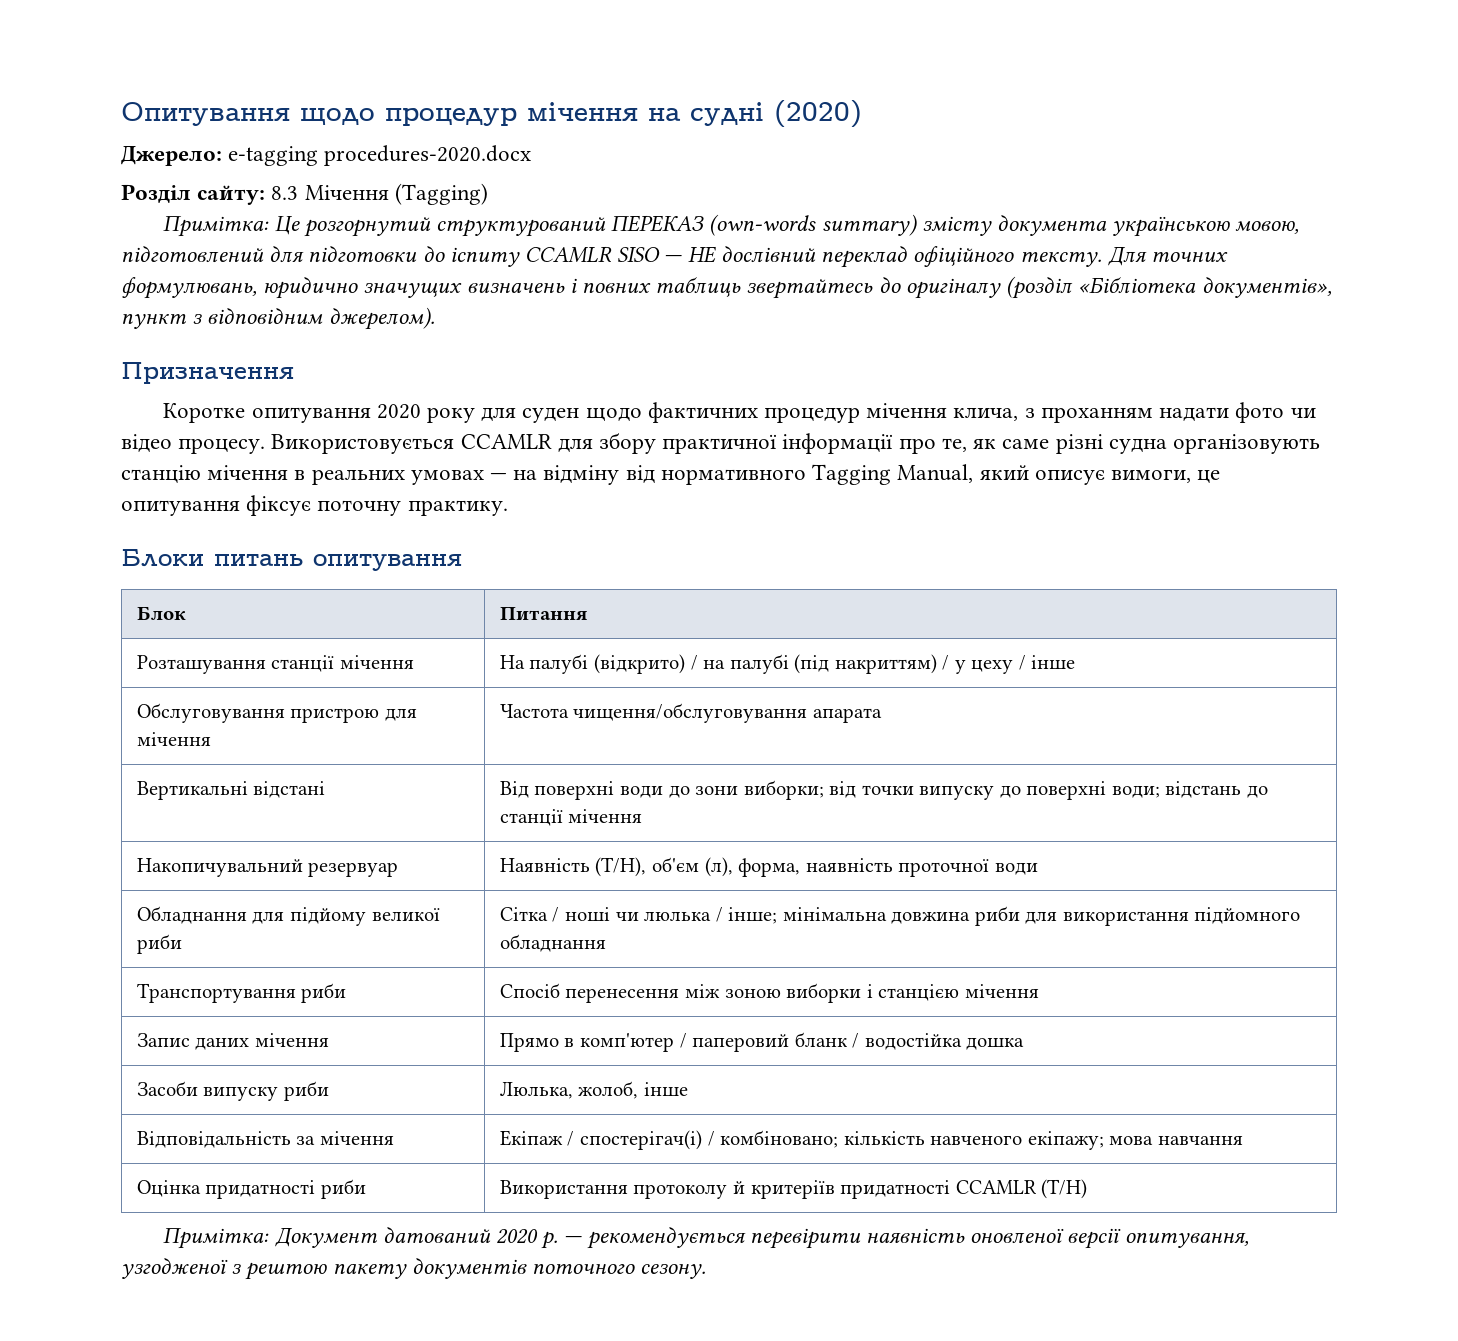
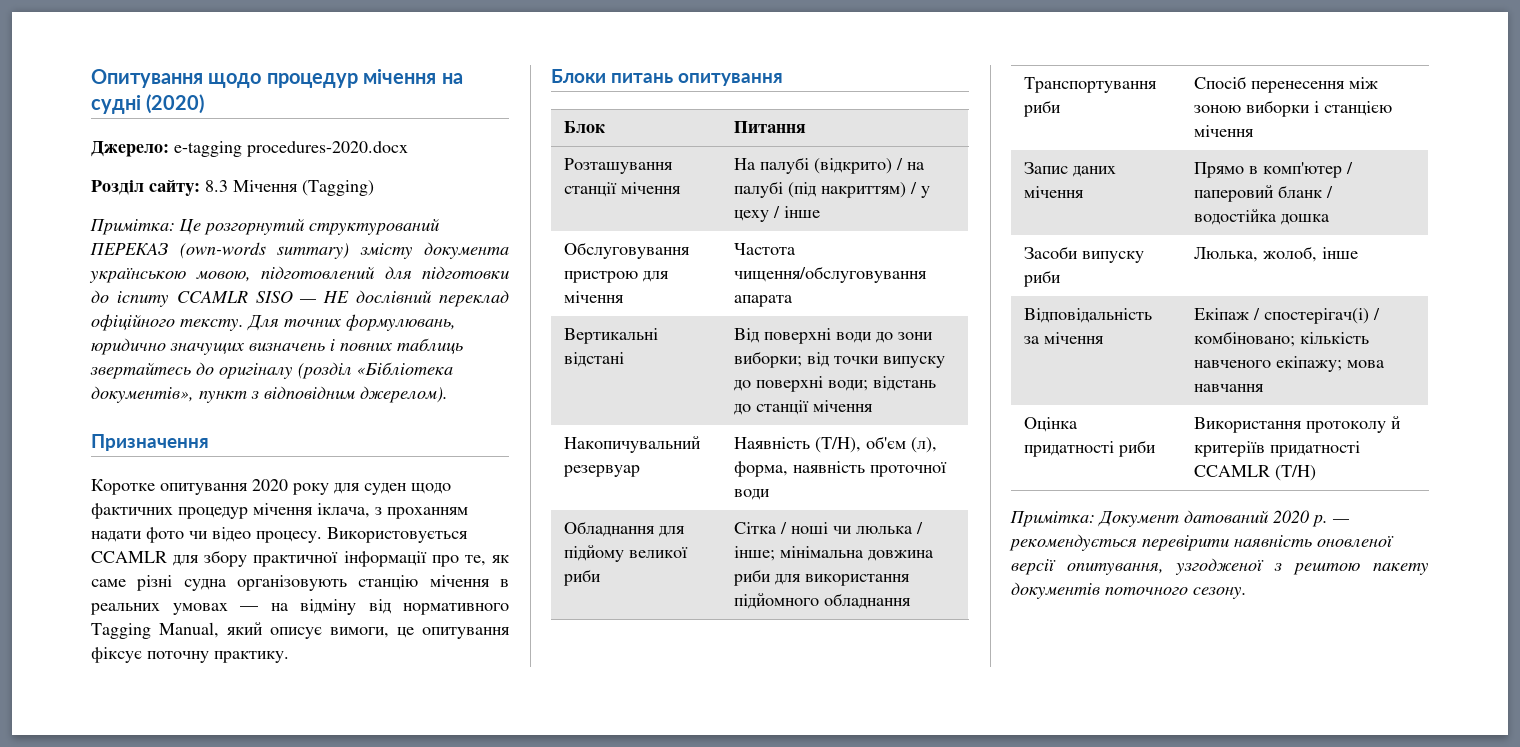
- Коротке опитування 2020 року для суден щодо фактичних процедур мічення клича, з проханням надати фото чи відео процесу.
+ Коротке опитування 2020 року для суден щодо фактичних процедур мічення іклача, з проханням надати фото чи відео процесу.

